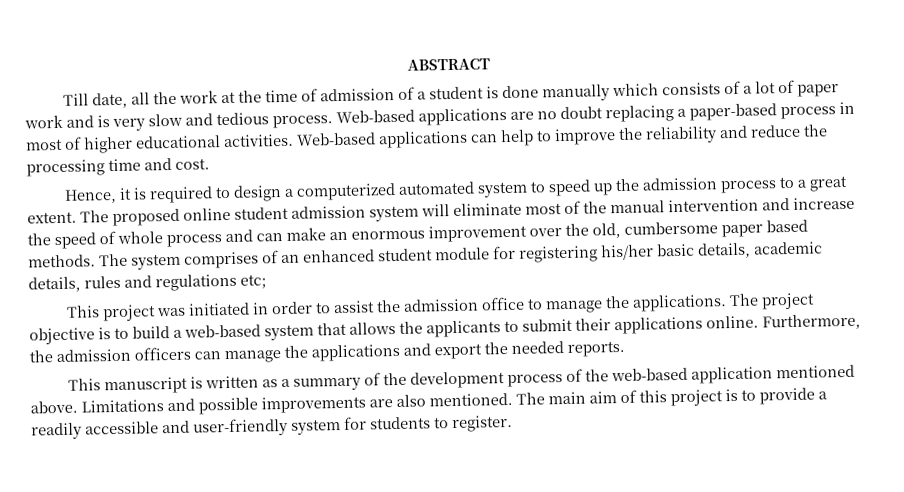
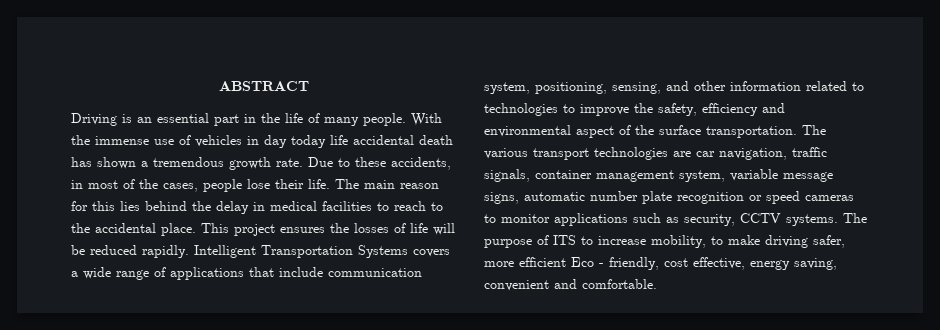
- Till date, all the work at the time of admission of a student is done manually which consists of a lot of paper work and is very slow and tedious process. Web-based applications are no doubt replacing a paper-based process in most of higher educational activities. Web-based applications can help to improve the reliability and reduce the processing time and cost.
- Hence, it is required to design a computerized automated system to speed up the admission process to a great extent. The proposed online student admission system will eliminate most of the manual intervention and increase the speed of whole process and can make an enormous improvement over the old, cumbersome paper based methods. The system comprises of an enhanced student module for registering his/her basic details, academic details, rules and regulations etc;
- This project was initiated in order to assist the admission office to manage the applications. The project objective is to build a web-based system that allows the applicants to submit their applications online. Furthermore, the admission officers can manage the applications and export the needed reports.
- This manuscript is written as a summary of the development process of the web-based application mentioned above. Limitations and possible improvements are also mentioned. The main aim of this project is to provide a readily accessible and user-friendly system for students to register.
+ Driving is an essential part in the life of many people. With the immense use of vehicles in day today life accidental death has shown a tremendous growth rate. Due to these accidents, in most of the cases, people lose their life. The main reason for this lies behind the delay in medical facilities to reach to the accidental place. This project ensures the losses of life will be reduced rapidly. Intelligent Transportation Systems covers a wide range of applications that include communication system, positioning, sensing, and other information related to technologies to improve the safety, efficiency and environmental aspect of the surface transportation. The various transport technologies are car navigation, traffic signals, container management system, variable message signs, automatic number plate recognition or speed cameras to monitor applications such as security, CCTV systems. The purpose of ITS to increase mobility, to make driving safer, more efficient Eco - friendly, cost effective, energy saving, convenient and comfortable.

